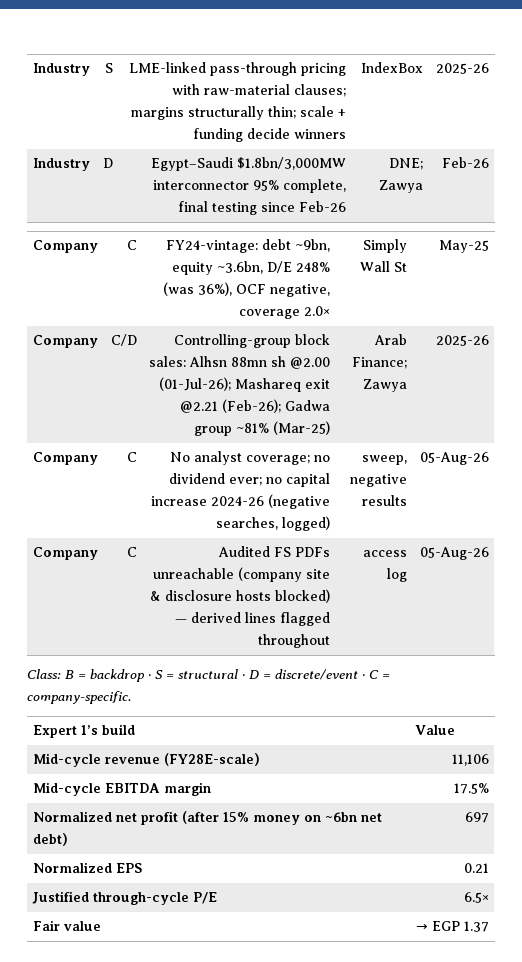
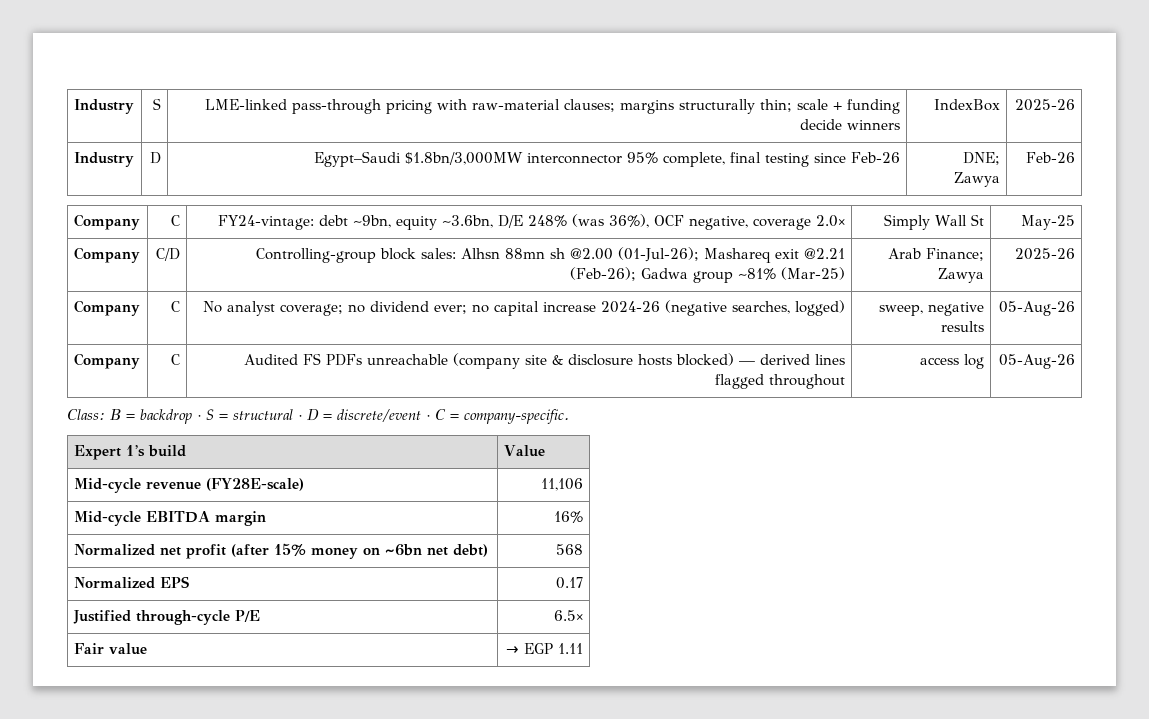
- Mid-cycle EBITDA margin | 17.5%
+ Mid-cycle EBITDA margin | 16%
- Normalized net profit (after 15% money on ~6bn net debt) | 697
+ Normalized net profit (after 15% money on ~6bn net debt) | 568
- Normalized EPS | 0.21
+ Normalized EPS | 0.17
- Fair value | → EGP 1.37
+ Fair value | → EGP 1.11

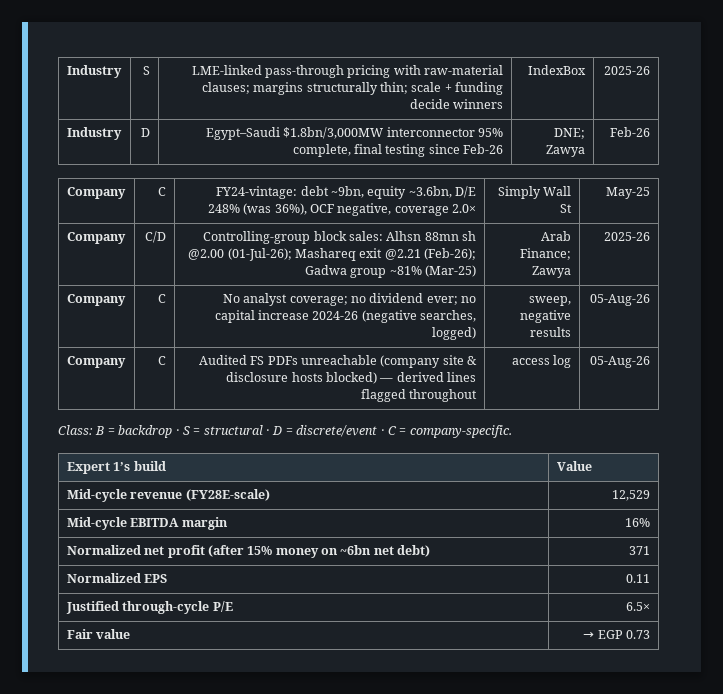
- Mid-cycle revenue (FY28E-scale) | 11,106
+ Mid-cycle revenue (FY28E-scale) | 12,529
- Normalized net profit (after 15% money on ~6bn net debt) | 568
+ Normalized net profit (after 15% money on ~6bn net debt) | 371
- Normalized EPS | 0.17
+ Normalized EPS | 0.11
- Fair value | → EGP 1.11
+ Fair value | → EGP 0.73

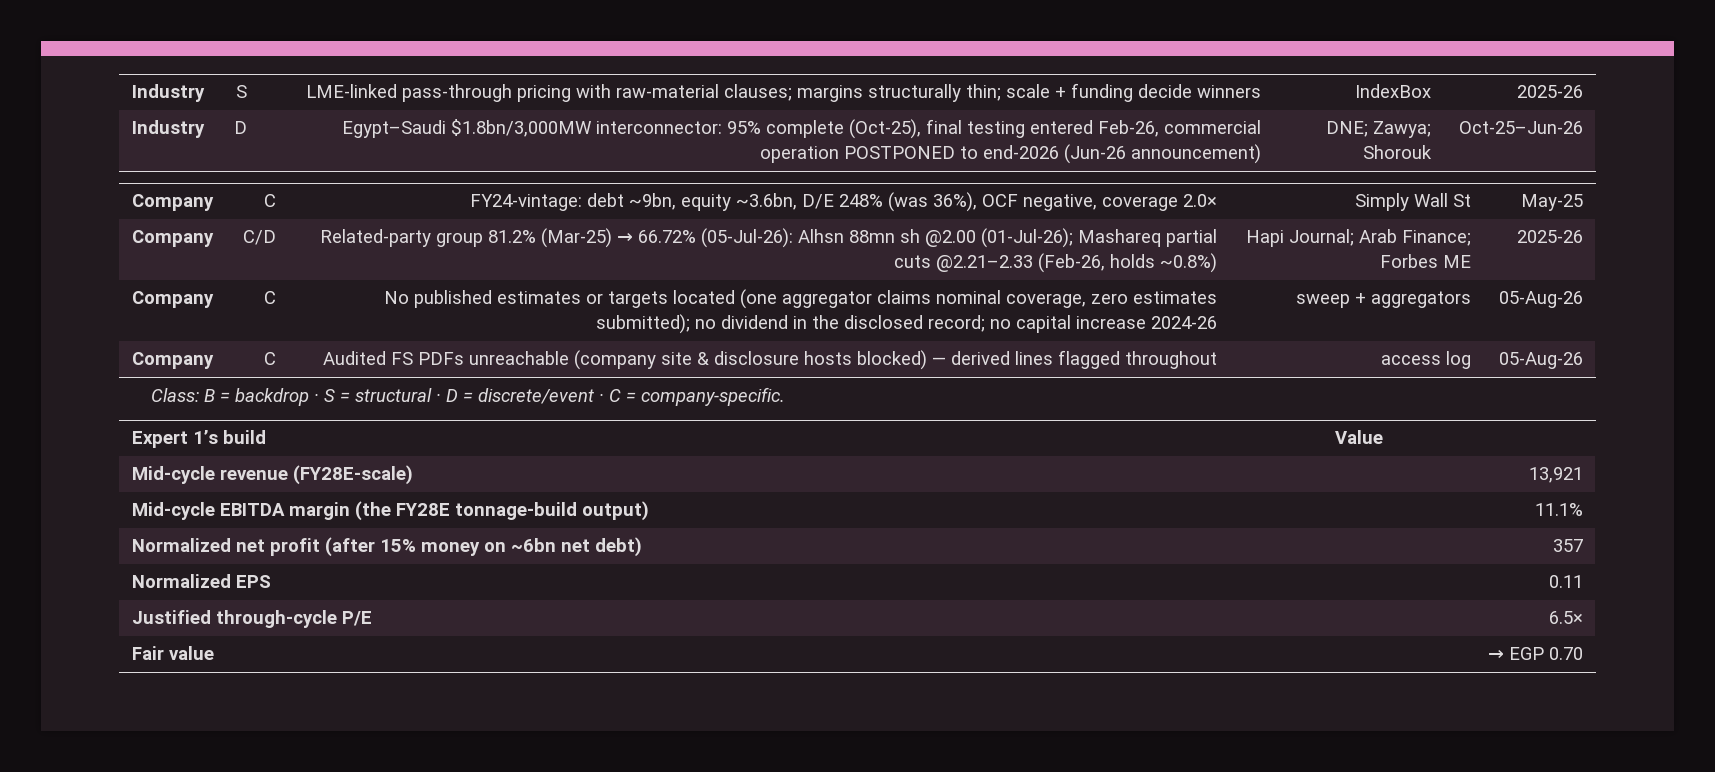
- Industry | D | Egypt–Saudi $1.8bn/3,000MW interconnector 95% complete, final testing since Feb-26 | DNE; Zawya | Feb-26
+ Industry | D | Egypt–Saudi $1.8bn/3,000MW interconnector: 95% complete (Oct-25), final testing entered Feb-26, commercial operation POSTPONED to end-2026 (Jun-26 announcement) | DNE; Zawya; Shorouk | Oct-25–Jun-26
- Company | C/D | Controlling-group block sales: Alhsn 88mn sh @2.00 (01-Jul-26); Mashareq exit @2.21 (Feb-26); Gadwa group ~81% (Mar-25) | Arab Finance; Zawya | 2025-26
- Company | C | No analyst coverage; no dividend ever; no capital increase 2024-26 (negative searches, logged) | sweep, negative results | 05-Aug-26
+ Company | C/D | Related-party group 81.2% (Mar-25) → 66.72% (05-Jul-26): Alhsn 88mn sh @2.00 (01-Jul-26); Mashareq partial cuts @2.21–2.33 (Feb-26, holds ~0.8%) | Hapi Journal; Arab Finance; Forbes ME | 2025-26
+ Company | C | No published estimates or targets located (one aggregator claims nominal coverage, zero estimates submitted); no dividend in the disclosed record; no capital increase 2024-26 | sweep + aggregators | 05-Aug-26
- Mid-cycle revenue (FY28E-scale) | 12,529
+ Mid-cycle revenue (FY28E-scale) | 13,921
- Mid-cycle EBITDA margin | 16%
+ Mid-cycle EBITDA margin (the FY28E tonnage-build output) | 11.1%
- Normalized net profit (after 15% money on ~6bn net debt) | 371
+ Normalized net profit (after 15% money on ~6bn net debt) | 357
- Fair value | → EGP 0.73
+ Fair value | → EGP 0.70

